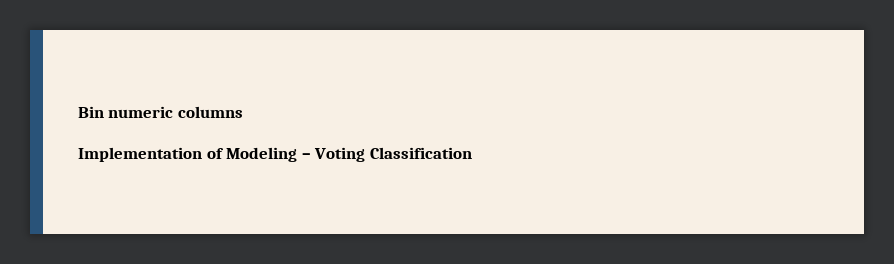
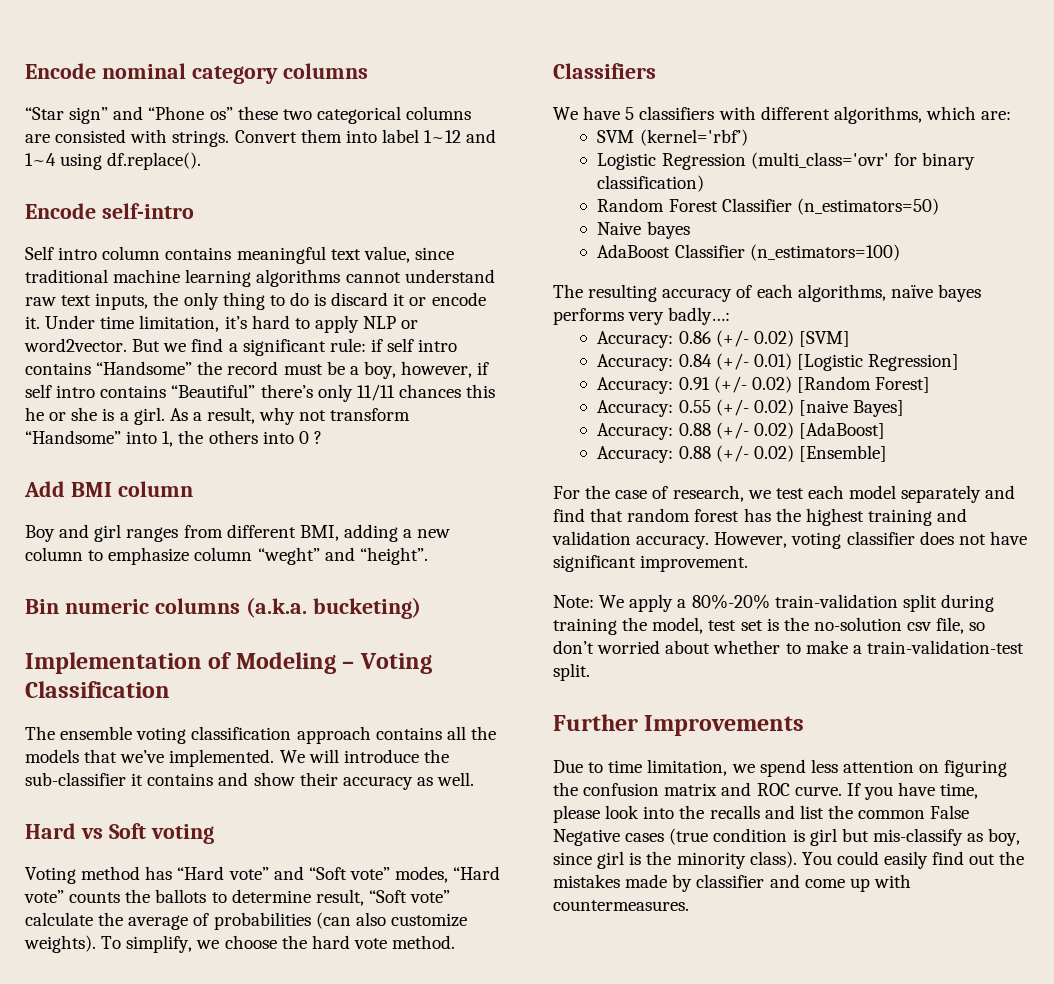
+ Encode nominal category columns
+ “Star sign” and “Phone os” these two categorical columns are consisted with strings. Convert them into label 1~12 and 1~4 using df.replace().
+ Encode self-intro
+ Self intro column contains meaningful text value, since traditional machine learning algorithms cannot understand raw text inputs, the only thing to do is discard it or encode it. Under time limitation, it’s hard to apply NLP or word2vector. But we find a significant rule: if self intro contains “Handsome” the record must be a boy, however, if self intro contains “Beautiful” there’s only 11/11 chances this he or she is a girl. As a result, why not transform “Handsome” into 1, the others into 0 ?
+ Add BMI column
+ Boy and girl ranges from different BMI, adding a new column to emphasize column “weght” and “height”.
- Bin numeric columns
+ Bin numeric columns (a.k.a. bucketing)
+ The ensemble voting classification approach contains all the models that we’ve implemented. We will introduce the sub-classifier it contains and show their accuracy as well.
+ Hard vs Soft voting
+ Voting method has “Hard vote” and “Soft vote” modes, “Hard vote” counts the ballots to determine result, “Soft vote” calculate the average of probabilities (can also customize weights). To simplify, we choose the hard vote method.
+ Classifiers
+ We have 5 classifiers with different algorithms, which are:
+ SVM (kernel='rbf’)
+ Logistic Regression (multi_class='ovr' for binary classification)
+ Random Forest Classifier (n_estimators=50)
+ Naive bayes
+ AdaBoost Classifier (n_estimators=100)
+ The resulting accuracy of each algorithms, naïve bayes performs very badly…:
+ Accuracy: 0.86 (+/- 0.02) [SVM]
+ Accuracy: 0.84 (+/- 0.01) [Logistic Regression]
+ Accuracy: 0.91 (+/- 0.02) [Random Forest]
+ Accuracy: 0.55 (+/- 0.02) [naive Bayes]
+ Accuracy: 0.88 (+/- 0.02) [AdaBoost]
+ Accuracy: 0.88 (+/- 0.02) [Ensemble]
+ For the case of research, we test each model separately and find that random forest has the highest training and validation accuracy. However, voting classifier does not have significant improvement.
+ Note: We apply a 80%-20% train-validation split during training the model, test set is the no-solution csv file, so don’t worried about whether to make a train-validation-test split.
+ Further Improvements
+ Due to time limitation, we spend less attention on figuring the confusion matrix and ROC curve. If you have time, please look into the recalls and list the common False Negative cases (true condition is girl but mis-classify as boy, since girl is the minority class). You could easily find out the mistakes made by classifier and come up with countermeasures.

